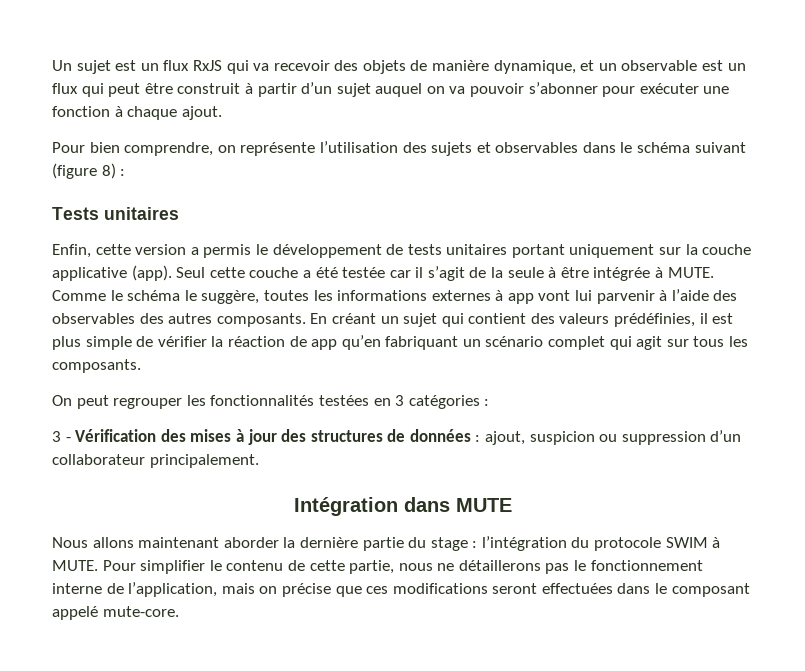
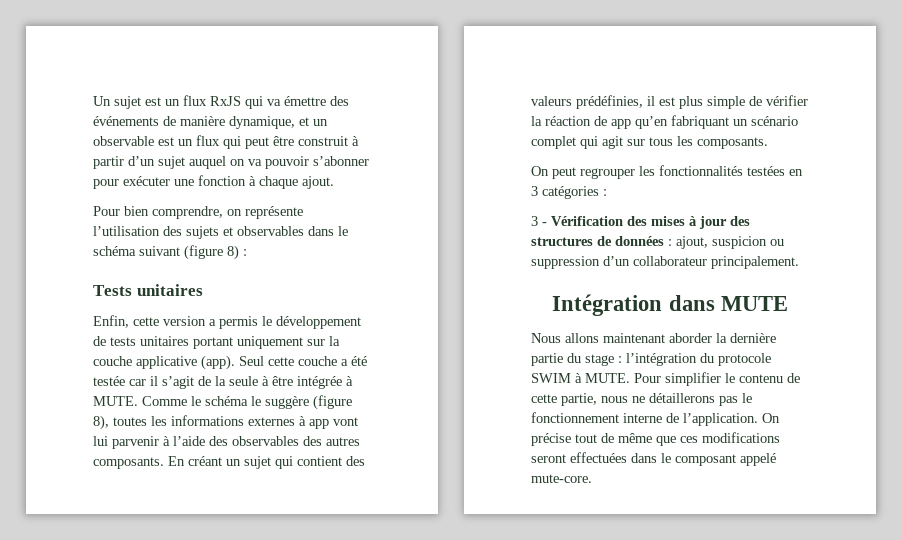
- Un sujet est un flux RxJS qui va recevoir des objets de manière dynamique, et un observable est un flux qui peut être construit à partir d’un sujet auquel on va pouvoir s’abonner pour exécuter une fonction à chaque ajout.
+ Un sujet est un flux RxJS qui va émettre des événements de manière dynamique, et un observable est un flux qui peut être construit à partir d’un sujet auquel on va pouvoir s’abonner pour exécuter une fonction à chaque ajout.
- Comme le schéma le suggère, toutes les informations externes à app vont lui parvenir à l’aide des observables des autres composants.
+ Comme le schéma le suggère (figure 8), toutes les informations externes à app vont lui parvenir à l’aide des observables des autres composants.
- Pour simplifier le contenu de cette partie, nous ne détaillerons pas le fonctionnement interne de l’application, mais on précise que ces modifications seront effectuées dans le composant appelé mute-core.
+ Pour simplifier le contenu de cette partie, nous ne détaillerons pas le fonctionnement interne de l’application. On précise tout de même que ces modifications seront effectuées dans le composant appelé mute-core.

